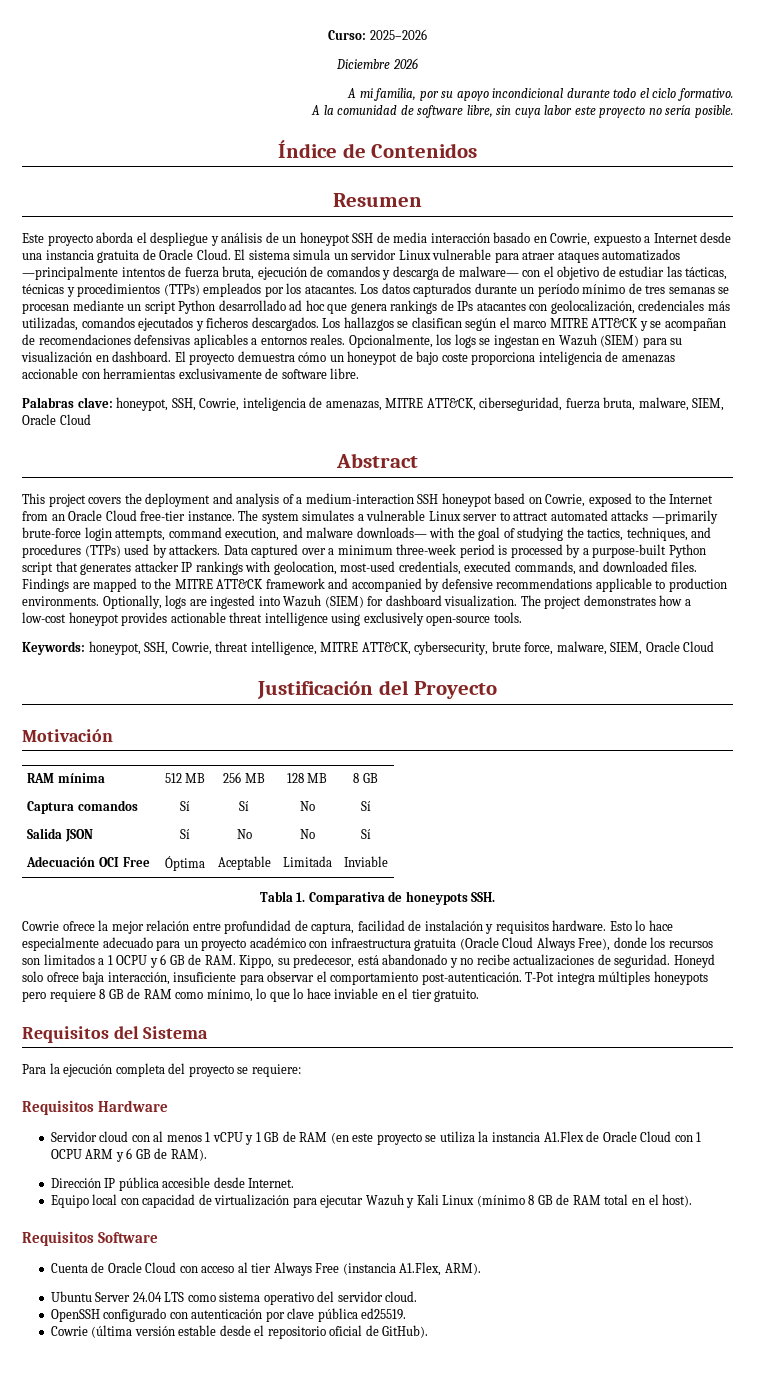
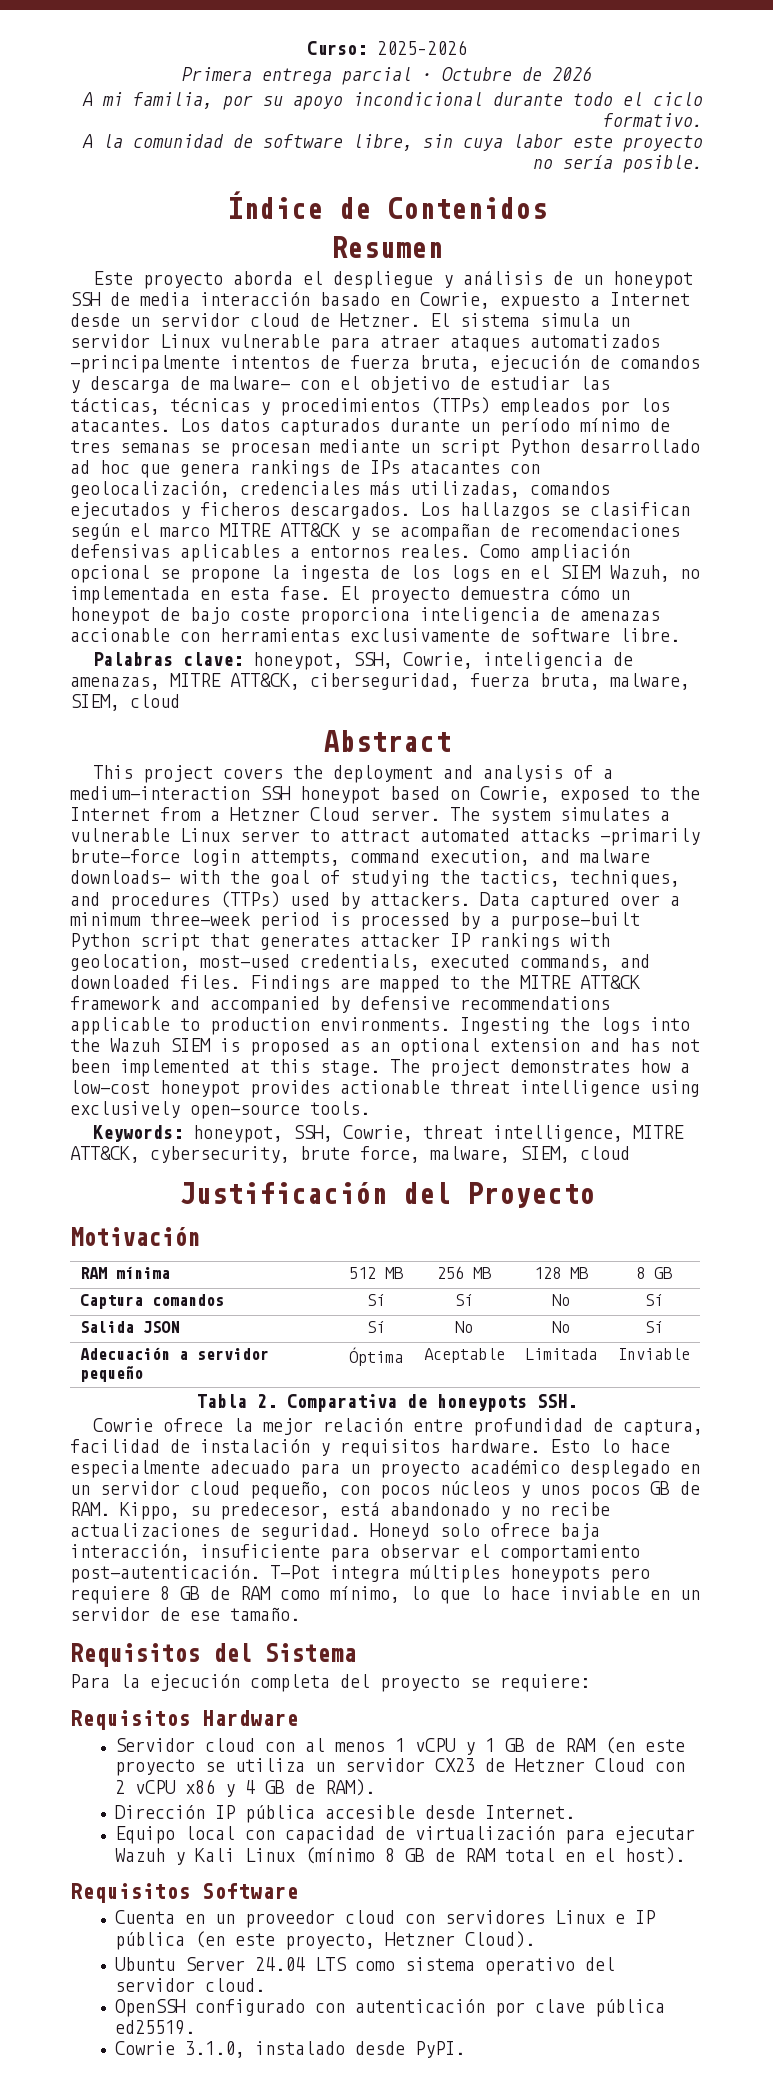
- Diciembre 2026
+ Primera entrega parcial · Octubre de 2026
- Este proyecto aborda el despliegue y análisis de un honeypot SSH de media interacción basado en Cowrie, expuesto a Internet desde una instancia gratuita de Oracle Cloud.
+ Este proyecto aborda el despliegue y análisis de un honeypot SSH de media interacción basado en Cowrie, expuesto a Internet desde un servidor cloud de Hetzner.
- Opcionalmente, los logs se ingestan en Wazuh (SIEM) para su visualización en dashboard.
+ Como ampliación opcional se propone la ingesta de los logs en el SIEM Wazuh, no implementada en esta fase.
- Palabras clave: honeypot, SSH, Cowrie, inteligencia de amenazas, MITRE ATT&CK, ciberseguridad, fuerza bruta, malware, SIEM, Oracle Cloud
+ Palabras clave: honeypot, SSH, Cowrie, inteligencia de amenazas, MITRE ATT&CK, ciberseguridad, fuerza bruta, malware, SIEM, cloud
- This project covers the deployment and analysis of a medium-interaction SSH honeypot based on Cowrie, exposed to the Internet from an Oracle Cloud free-tier instance.
+ This project covers the deployment and analysis of a medium-interaction SSH honeypot based on Cowrie, exposed to the Internet from a Hetzner Cloud server.
- Optionally, logs are ingested into Wazuh (SIEM) for dashboard visualization.
+ Ingesting the logs into the Wazuh SIEM is proposed as an optional extension and has not been implemented at this stage.
- Keywords: honeypot, SSH, Cowrie, threat intelligence, MITRE ATT&CK, cybersecurity, brute force, malware, SIEM, Oracle Cloud
+ Keywords: honeypot, SSH, Cowrie, threat intelligence, MITRE ATT&CK, cybersecurity, brute force, malware, SIEM, cloud
- Adecuación OCI Free | Óptima | Aceptable | Limitada | Inviable
+ Adecuación a servidor pequeño | Óptima | Aceptable | Limitada | Inviable
- Tabla 1. Comparativa de honeypots SSH.
+ Tabla 2. Comparativa de honeypots SSH.
- Esto lo hace especialmente adecuado para un proyecto académico con infraestructura gratuita (Oracle Cloud Always Free), donde los recursos son limitados a 1 OCPU y 6 GB de RAM. Kippo, su predecesor, está abandonado y no recibe actualizaciones de seguridad.
+ Esto lo hace especialmente adecuado para un proyecto académico desplegado en un servidor cloud pequeño, con pocos núcleos y unos pocos GB de RAM. Kippo, su predecesor, está abandonado y no recibe actualizaciones de seguridad.
- T-Pot integra múltiples honeypots pero requiere 8 GB de RAM como mínimo, lo que lo hace inviable en el tier gratuito.
+ T-Pot integra múltiples honeypots pero requiere 8 GB de RAM como mínimo, lo que lo hace inviable en un servidor de ese tamaño.
- Servidor cloud con al menos 1 vCPU y 1 GB de RAM (en este proyecto se utiliza la instancia A1.Flex de Oracle Cloud con 1 OCPU ARM y 6 GB de RAM).
+ Servidor cloud con al menos 1 vCPU y 1 GB de RAM (en este proyecto se utiliza un servidor CX23 de Hetzner Cloud con 2 vCPU x86 y 4 GB de RAM).
- Cuenta de Oracle Cloud con acceso al tier Always Free (instancia A1.Flex, ARM).
+ Cuenta en un proveedor cloud con servidores Linux e IP pública (en este proyecto, Hetzner Cloud).
- Cowrie (última versión estable desde el repositorio oficial de GitHub).
+ Cowrie 3.1.0, instalado desde PyPI.

